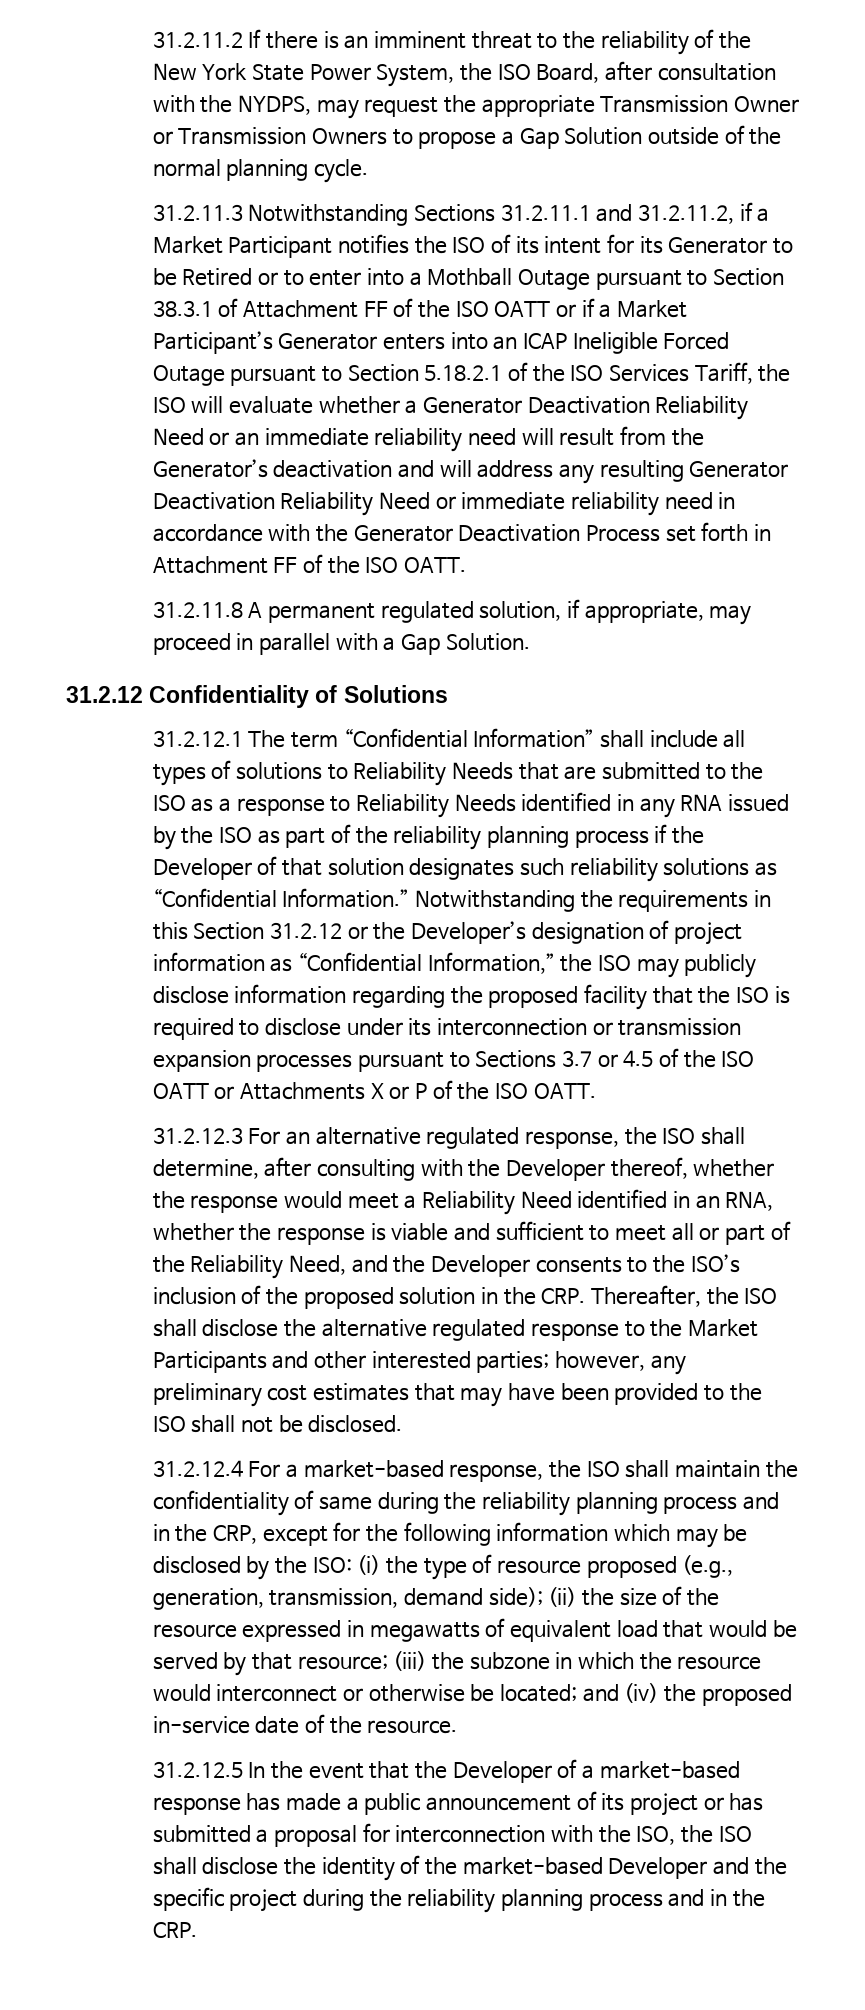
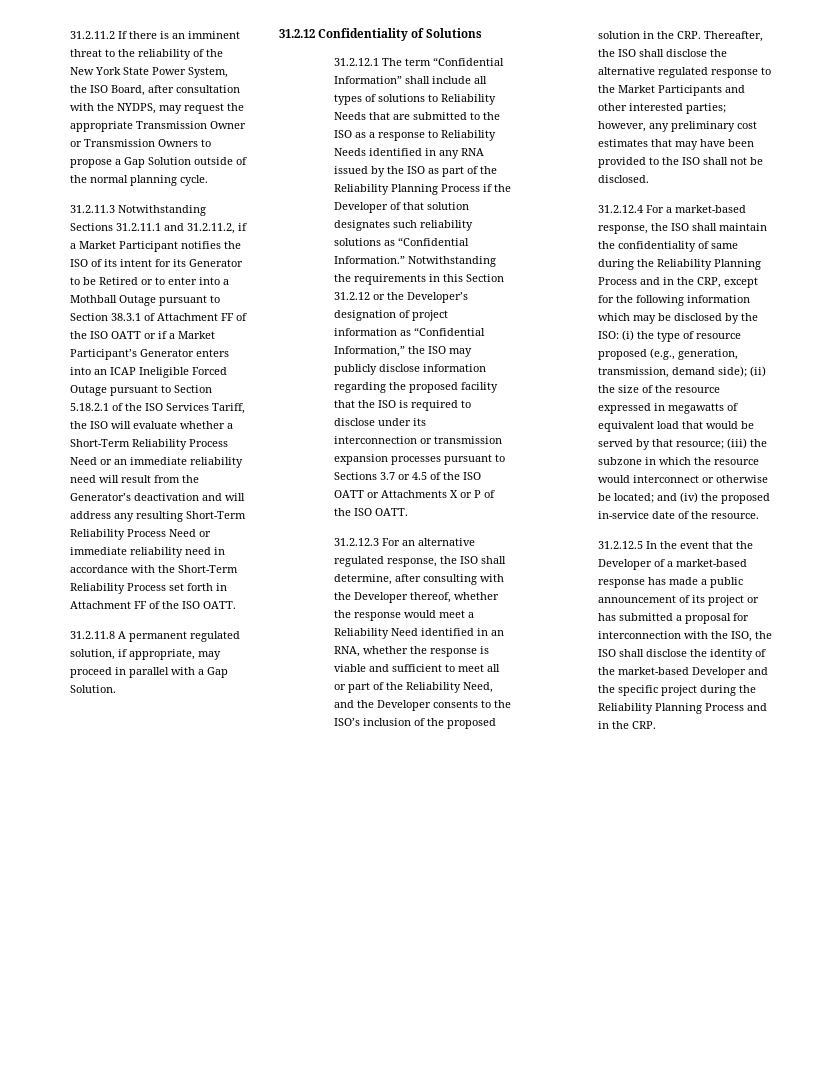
- 31.2.11.3 Notwithstanding Sections 31.2.11.1 and 31.2.11.2, if a Market Participant notifies the ISO of its intent for its Generator to be Retired or to enter into a Mothball Outage pursuant to Section 38.3.1 of Attachment FF of the ISO OATT or if a Market Participant’s Generator enters into an ICAP Ineligible Forced Outage pursuant to Section 5.18.2.1 of the ISO Services Tariff, the ISO will evaluate whether a Generator Deactivation Reliability Need or an immediate reliability need will result from the Generator’s deactivation and will address any resulting Generator Deactivation Reliability Need or immediate reliability need in accordance with the Generator Deactivation Process set forth in Attachment FF of the ISO OATT.
+ 31.2.11.3 Notwithstanding Sections 31.2.11.1 and 31.2.11.2, if a Market Participant notifies the ISO of its intent for its Generator to be Retired or to enter into a Mothball Outage pursuant to Section 38.3.1 of Attachment FF of the ISO OATT or if a Market Participant’s Generator enters into an ICAP Ineligible Forced Outage pursuant to Section 5.18.2.1 of the ISO Services Tariff, the ISO will evaluate whether a Short-Term Reliability Process Need or an immediate reliability need will result from the Generator’s deactivation and will address any resulting Short-Term Reliability Process Need or immediate reliability need in accordance with the Short-Term Reliability Process set forth in Attachment FF of the ISO OATT.
- 31.2.12.1 The term “Confidential Information” shall include all types of solutions to Reliability Needs that are submitted to the ISO as a response to Reliability Needs identified in any RNA issued by the ISO as part of the reliability planning process if the Developer of that solution designates such reliability solutions as “Confidential Information.”
+ 31.2.12.1 The term “Confidential Information” shall include all types of solutions to Reliability Needs that are submitted to the ISO as a response to Reliability Needs identified in any RNA issued by the ISO as part of the Reliability Planning Process if the Developer of that solution designates such reliability solutions as “Confidential Information.”
- 31.2.12.4 For a market-based response, the ISO shall maintain the confidentiality of same during the reliability planning process and in the CRP, except for the following information which may be disclosed by the ISO:
+ 31.2.12.4 For a market-based response, the ISO shall maintain the confidentiality of same during the Reliability Planning Process and in the CRP, except for the following information which may be disclosed by the ISO:
- 31.2.12.5 In the event that the Developer of a market-based response has made a public announcement of its project or has submitted a proposal for interconnection with the ISO, the ISO shall disclose the identity of the market-based Developer and the specific project during the reliability planning process and in the CRP.
+ 31.2.12.5 In the event that the Developer of a market-based response has made a public announcement of its project or has submitted a proposal for interconnection with the ISO, the ISO shall disclose the identity of the market-based Developer and the specific project during the Reliability Planning Process and in the CRP.

